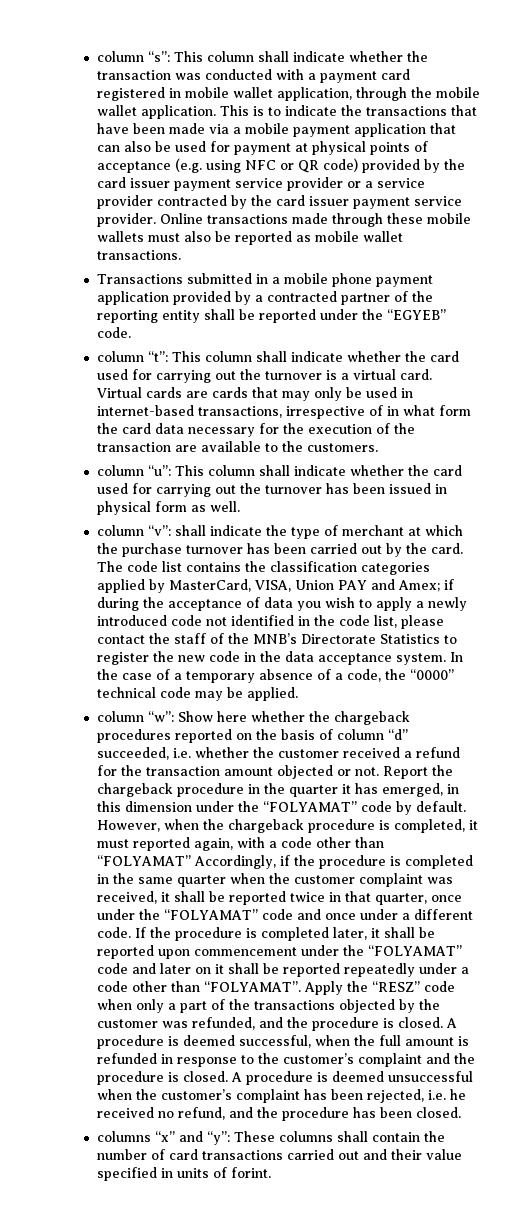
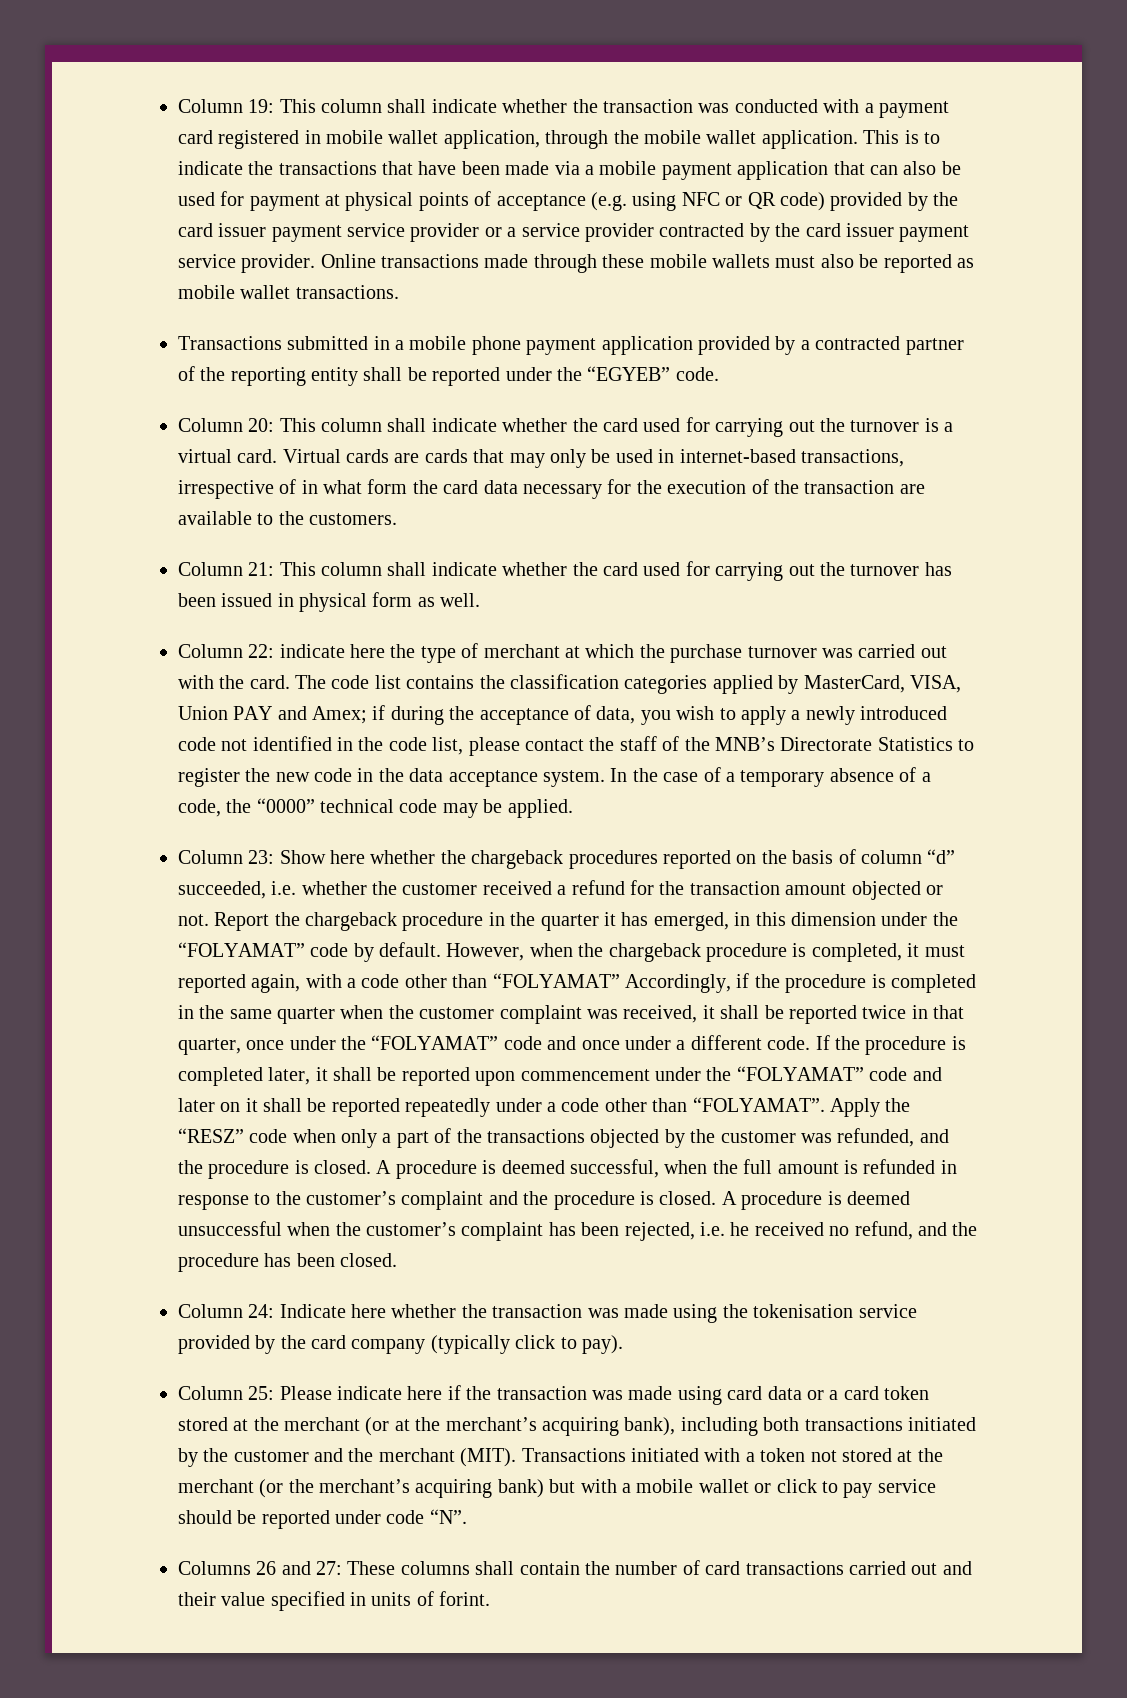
- column “s”: This column shall indicate whether the transaction was conducted with a payment card registered in mobile wallet application, through the mobile wallet application.
+ Column 19: This column shall indicate whether the transaction was conducted with a payment card registered in mobile wallet application, through the mobile wallet application.
- column “t”: This column shall indicate whether the card used for carrying out the turnover is a virtual card.
+ Column 20: This column shall indicate whether the card used for carrying out the turnover is a virtual card.
- column “u”: This column shall indicate whether the card used for carrying out the turnover has been issued in physical form as well.
+ Column 21: This column shall indicate whether the card used for carrying out the turnover has been issued in physical form as well.
- column “v”: shall indicate the type of merchant at which the purchase turnover has been carried out by the card.
+ Column 22: indicate here the type of merchant at which the purchase turnover was carried out with the card.
- The code list contains the classification categories applied by MasterCard, VISA, Union PAY and Amex; if during the acceptance of data you wish to apply a newly introduced code not identified in the code list, please contact the staff of the MNB’s Directorate Statistics to register the new code in the data acceptance system.
+ The code list contains the classification categories applied by MasterCard, VISA, Union PAY and Amex; if during the acceptance of data, you wish to apply a newly introduced code not identified in the code list, please contact the staff of the MNB’s Directorate Statistics to register the new code in the data acceptance system.
- column “w”: Show here whether the chargeback procedures reported on the basis of column “d” succeeded, i.e. whether the customer received a refund for the transaction amount objected or not.
+ Column 23: Show here whether the chargeback procedures reported on the basis of column “d” succeeded, i.e. whether the customer received a refund for the transaction amount objected or not.
- columns “x” and “y”: These columns shall contain the number of card transactions carried out and their value specified in units of forint.
+ Column 24: Indicate here whether the transaction was made using the tokenisation service provided by the card company (typically click to pay).
+ Column 25: Please indicate here if the transaction was made using card data or a card token stored at the merchant (or at the merchant’s acquiring bank), including both transactions initiated by the customer and the merchant (MIT). Transactions initiated with a token not stored at the merchant (or the merchant’s acquiring bank) but with a mobile wallet or click to pay service should be reported under code “N”.
+ Columns 26 and 27: These columns shall contain the number of card transactions carried out and their value specified in units of forint.

